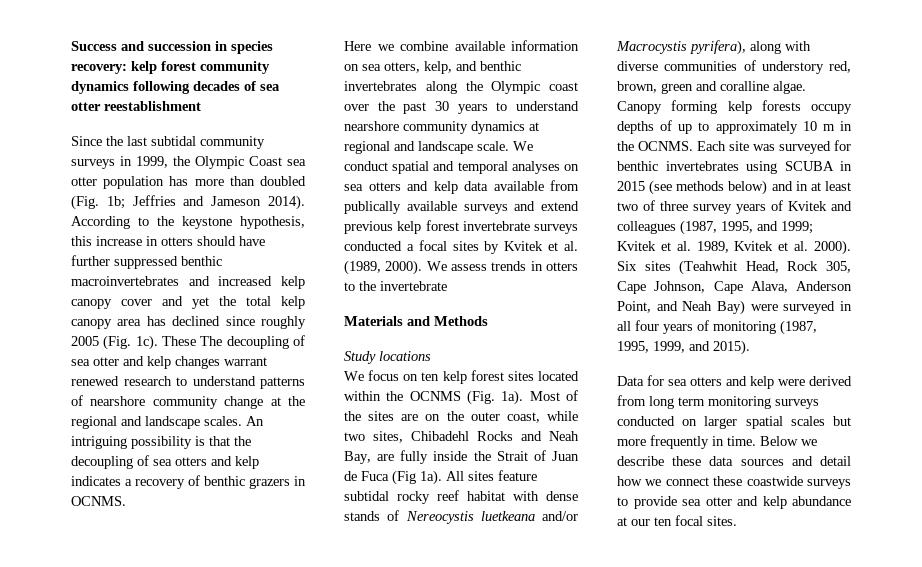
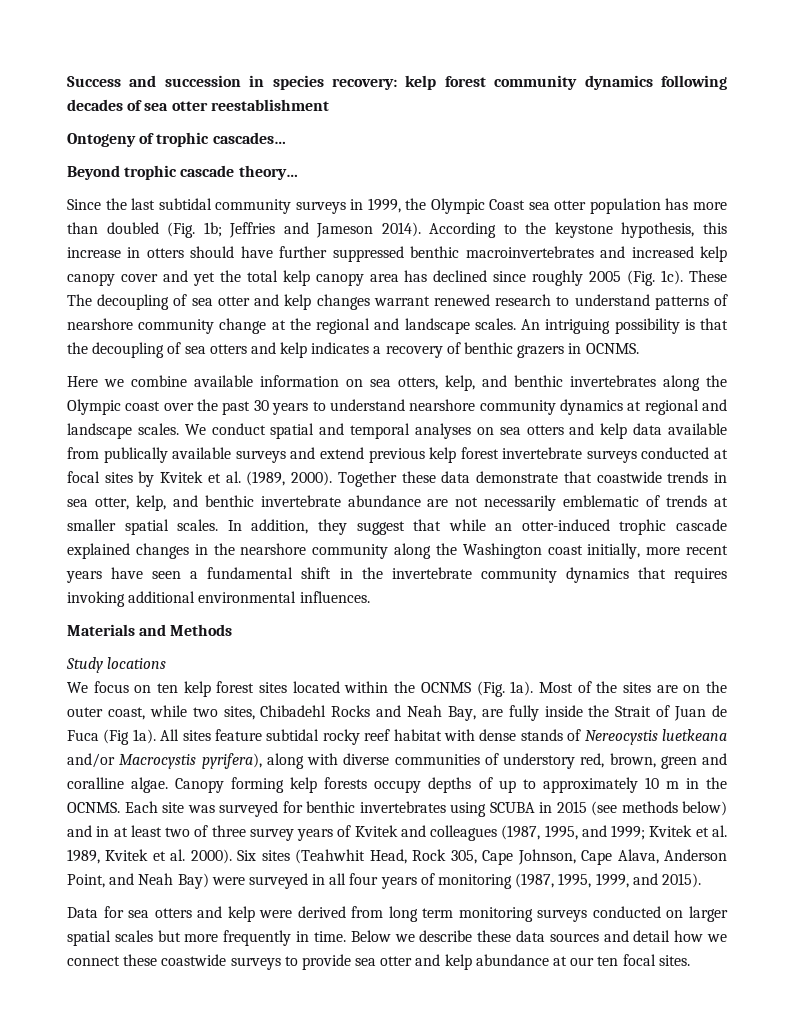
+ Ontogeny of trophic cascades…
+ Beyond trophic cascade theory…
- Here we combine available information on sea otters, kelp, and benthic invertebrates along the Olympic coast over the past 30 years to understand nearshore community dynamics at regional and landscape scale.
+ Here we combine available information on sea otters, kelp, and benthic invertebrates along the Olympic coast over the past 30 years to understand nearshore community dynamics at regional and landscape scales.
- We conduct spatial and temporal analyses on sea otters and kelp data available from publically available surveys and extend previous kelp forest invertebrate surveys conducted a focal sites by Kvitek et al. (1989, 2000).
+ We conduct spatial and temporal analyses on sea otters and kelp data available from publically available surveys and extend previous kelp forest invertebrate surveys conducted at focal sites by Kvitek et al. (1989, 2000).
- We assess trends in otters to the invertebrate
+ Together these data demonstrate that coastwide trends in sea otter, kelp, and benthic invertebrate abundance are not necessarily emblematic of trends at smaller spatial scales. In addition, they suggest that while an otter-induced trophic cascade explained changes in the nearshore community along the Washington coast initially, more recent years have seen a fundamental shift in the invertebrate community dynamics that requires invoking additional environmental influences.

